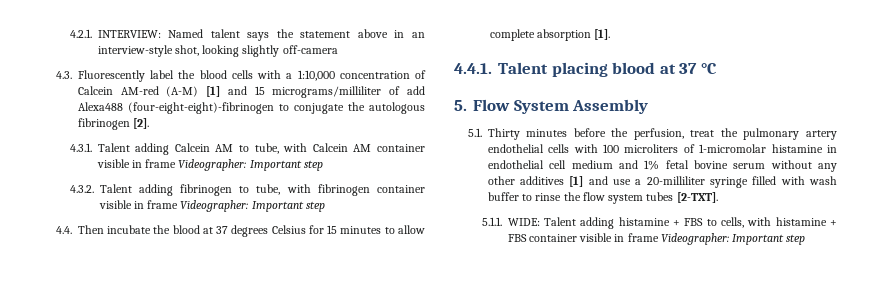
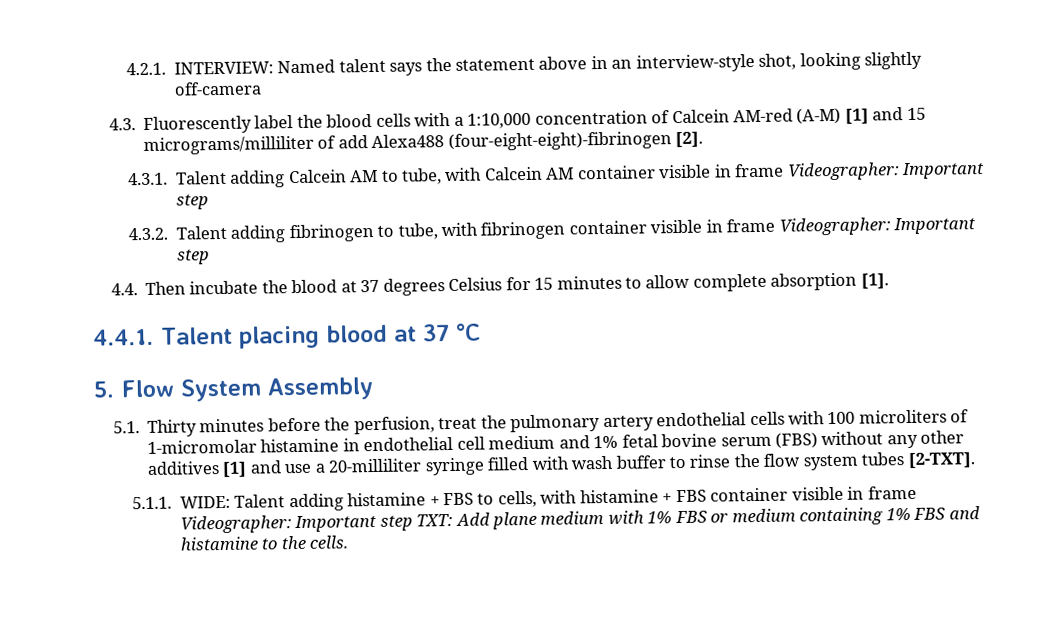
- 4.3. Fluorescently label the blood cells with a 1:10,000 concentration of Calcein AM-red (A-M) [1] and 15 micrograms/milliliter of add Alexa488 (four-eight-eight)-fibrinogen to conjugate the autologous fibrinogen [2].
+ 4.3. Fluorescently label the blood cells with a 1:10,000 concentration of Calcein AM-red (A-M) [1] and 15 micrograms/milliliter of add Alexa488 (four-eight-eight)-fibrinogen [2].
- 5.1. Thirty minutes before the perfusion, treat the pulmonary artery endothelial cells with 100 microliters of 1-micromolar histamine in endothelial cell medium and 1% fetal bovine serum without any other additives [1] and use a 20-milliliter syringe filled with wash buffer to rinse the flow system tubes [2-TXT].
+ 5.1. Thirty minutes before the perfusion, treat the pulmonary artery endothelial cells with 100 microliters of 1-micromolar histamine in endothelial cell medium and 1% fetal bovine serum (FBS) without any other additives [1] and use a 20-milliliter syringe filled with wash buffer to rinse the flow system tubes [2-TXT].
- 5.1.1. WIDE: Talent adding histamine + FBS to cells, with histamine + FBS container visible in frame Videographer: Important step
+ 5.1.1. WIDE: Talent adding histamine + FBS to cells, with histamine + FBS container visible in frame Videographer: Important step TXT: Add plane medium with 1% FBS or medium containing 1% FBS and histamine to the cells.

